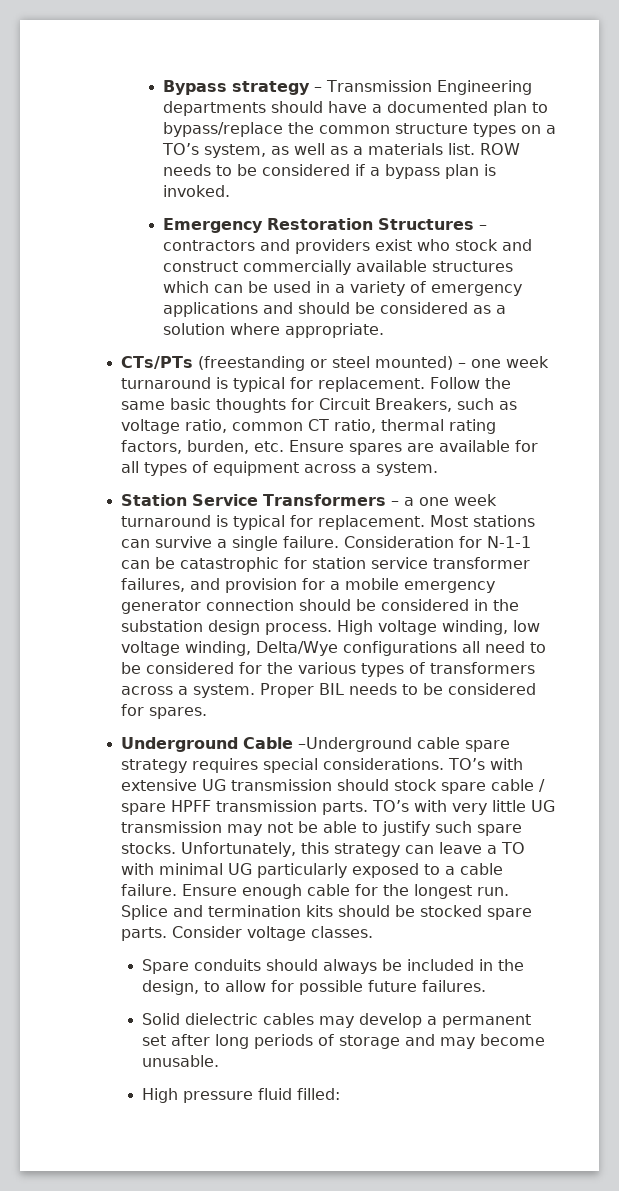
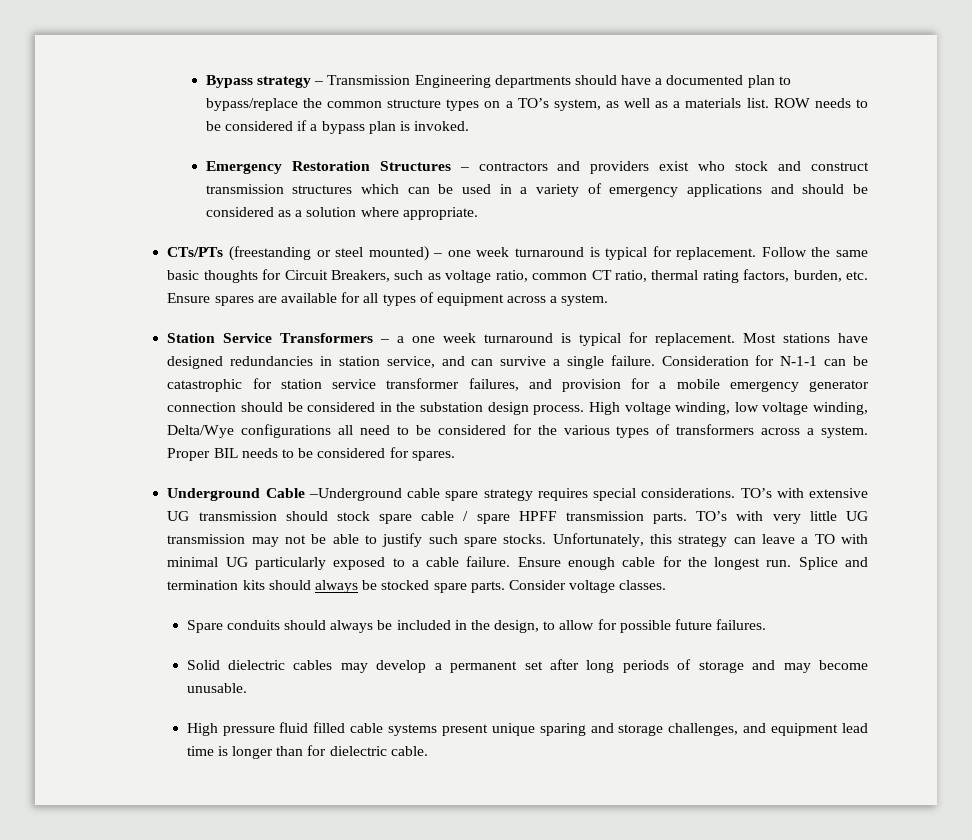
- Emergency Restoration Structures – contractors and providers exist who stock and construct commercially available structures which can be used in a variety of emergency applications and should be considered as a solution where appropriate.
+ Emergency Restoration Structures – contractors and providers exist who stock and construct transmission structures which can be used in a variety of emergency applications and should be considered as a solution where appropriate.
- Most stations can survive a single failure.
+ Most stations have designed redundancies in station service, and can survive a single failure.
- Splice and termination kits should be stocked spare parts.
+ Splice and termination kits should always be stocked spare parts.
- High pressure fluid filled:
+ High pressure fluid filled cable systems present unique sparing and storage challenges, and equipment lead time is longer than for dielectric cable.

